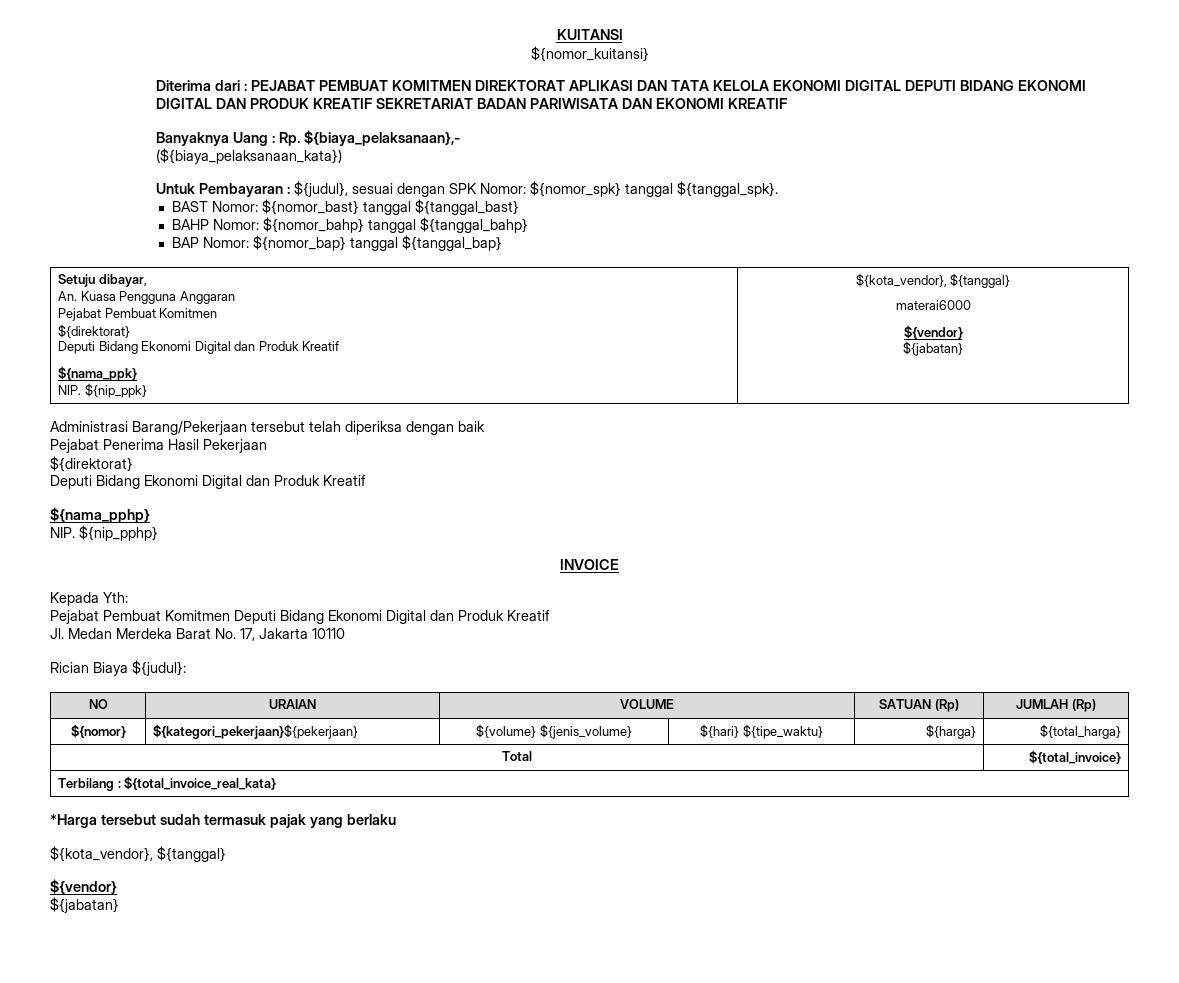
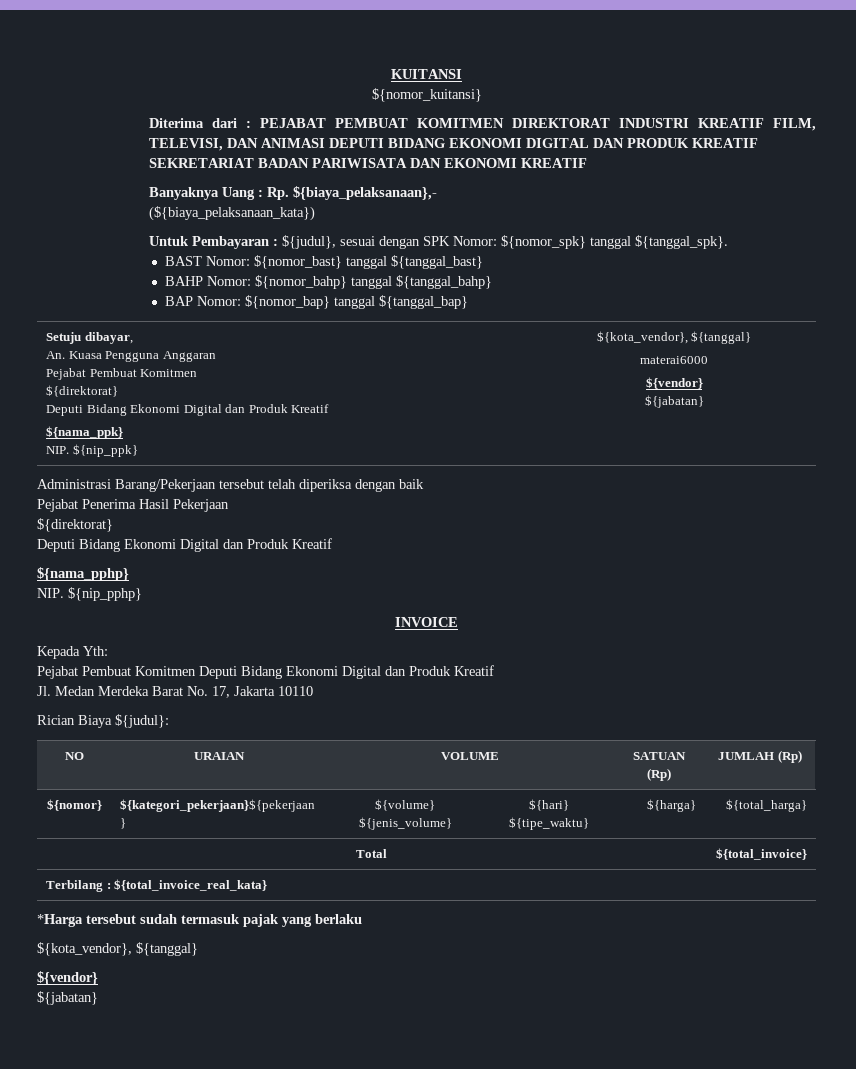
- Diterima dari : PEJABAT PEMBUAT KOMITMEN DIREKTORAT APLIKASI DAN TATA KELOLA EKONOMI DIGITAL DEPUTI BIDANG EKONOMI DIGITAL DAN PRODUK KREATIF SEKRETARIAT BADAN PARIWISATA DAN EKONOMI KREATIF
+ Diterima dari : PEJABAT PEMBUAT KOMITMEN DIREKTORAT INDUSTRI KREATIF FILM, TELEVISI, DAN ANIMASI DEPUTI BIDANG EKONOMI DIGITAL DAN PRODUK KREATIF SEKRETARIAT BADAN PARIWISATA DAN EKONOMI KREATIF

